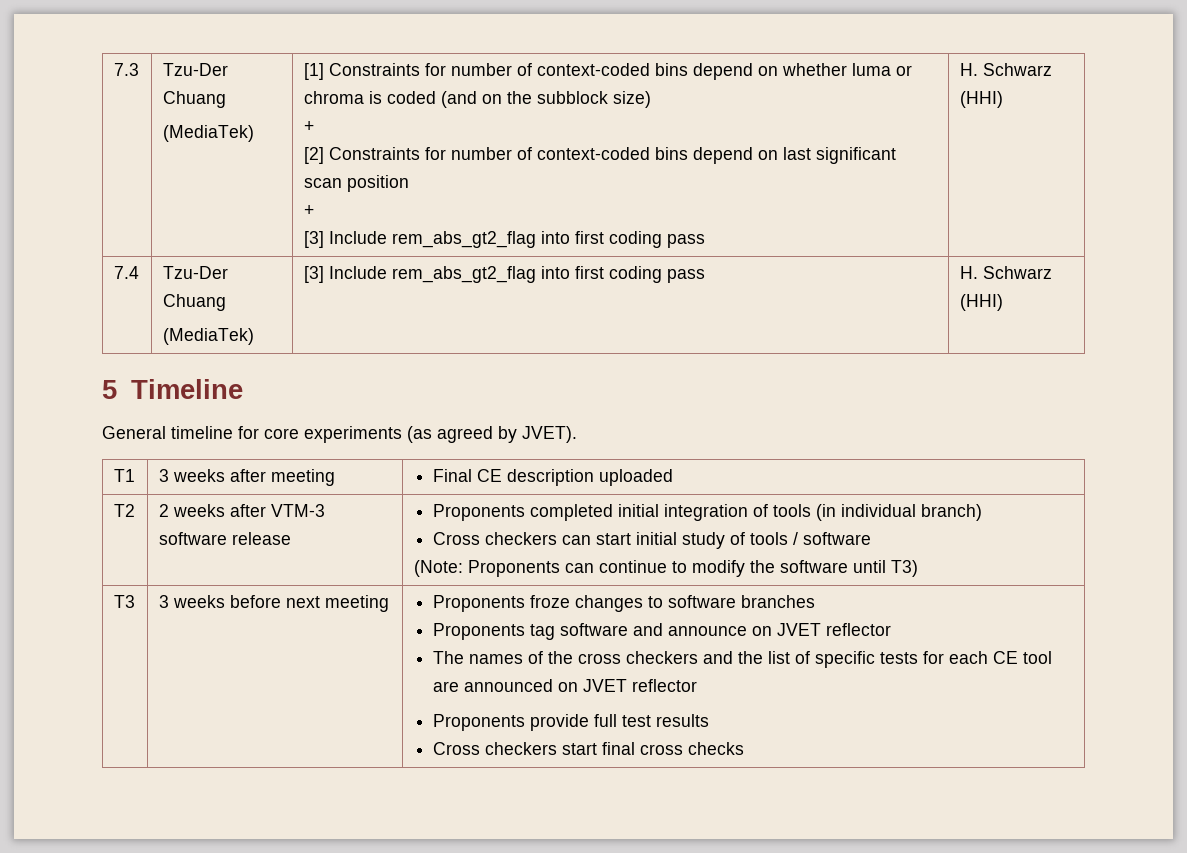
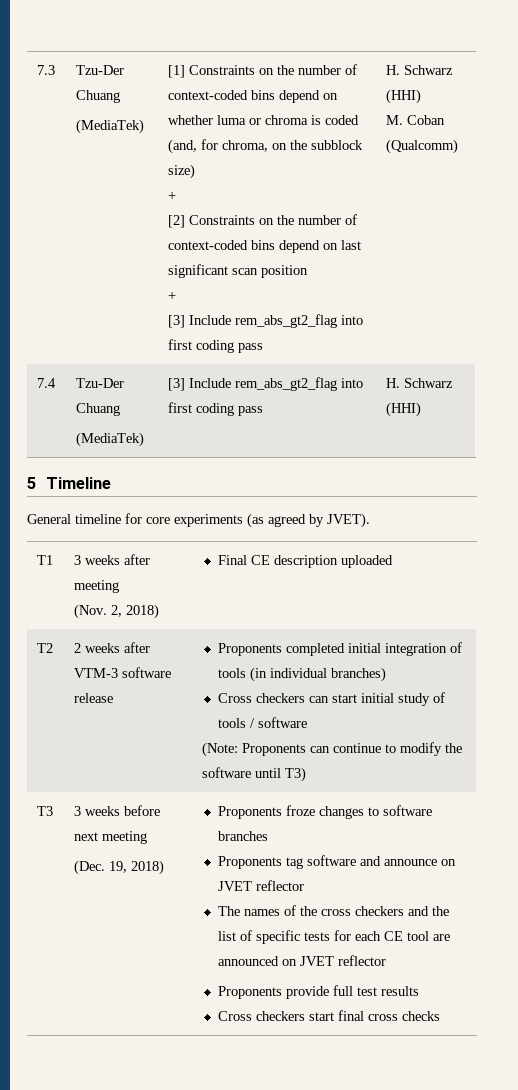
- [1] Constraints for number of context-coded bins depend on whether luma or chroma is coded (and on the subblock size)
+ [1] Constraints on the number of context-coded bins depend on whether luma or chroma is coded (and, for chroma, on the subblock size)
- [2] Constraints for number of context-coded bins depend on last significant scan position
+ [2] Constraints on the number of context-coded bins depend on last significant scan position
+ M. Coban (Qualcomm)
- T1 | 3 weeks after meeting | Final CE description uploaded
+ T1 | 3 weeks after meeting
+ (Nov. 2, 2018) | Final CE description uploaded
- T2 | 2 weeks after VTM-3 software release | Proponents completed initial integration of tools (in individual branch)
+ T2 | 2 weeks after VTM-3 software release | Proponents completed initial integration of tools (in individual branches)
+ (Dec. 19, 2018)

